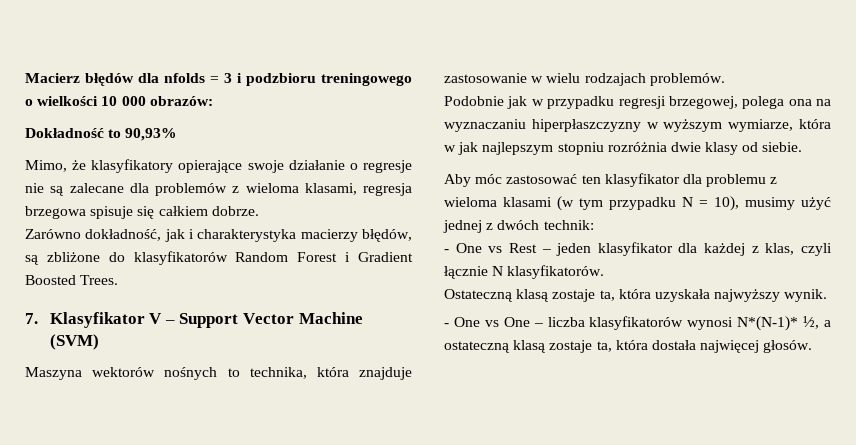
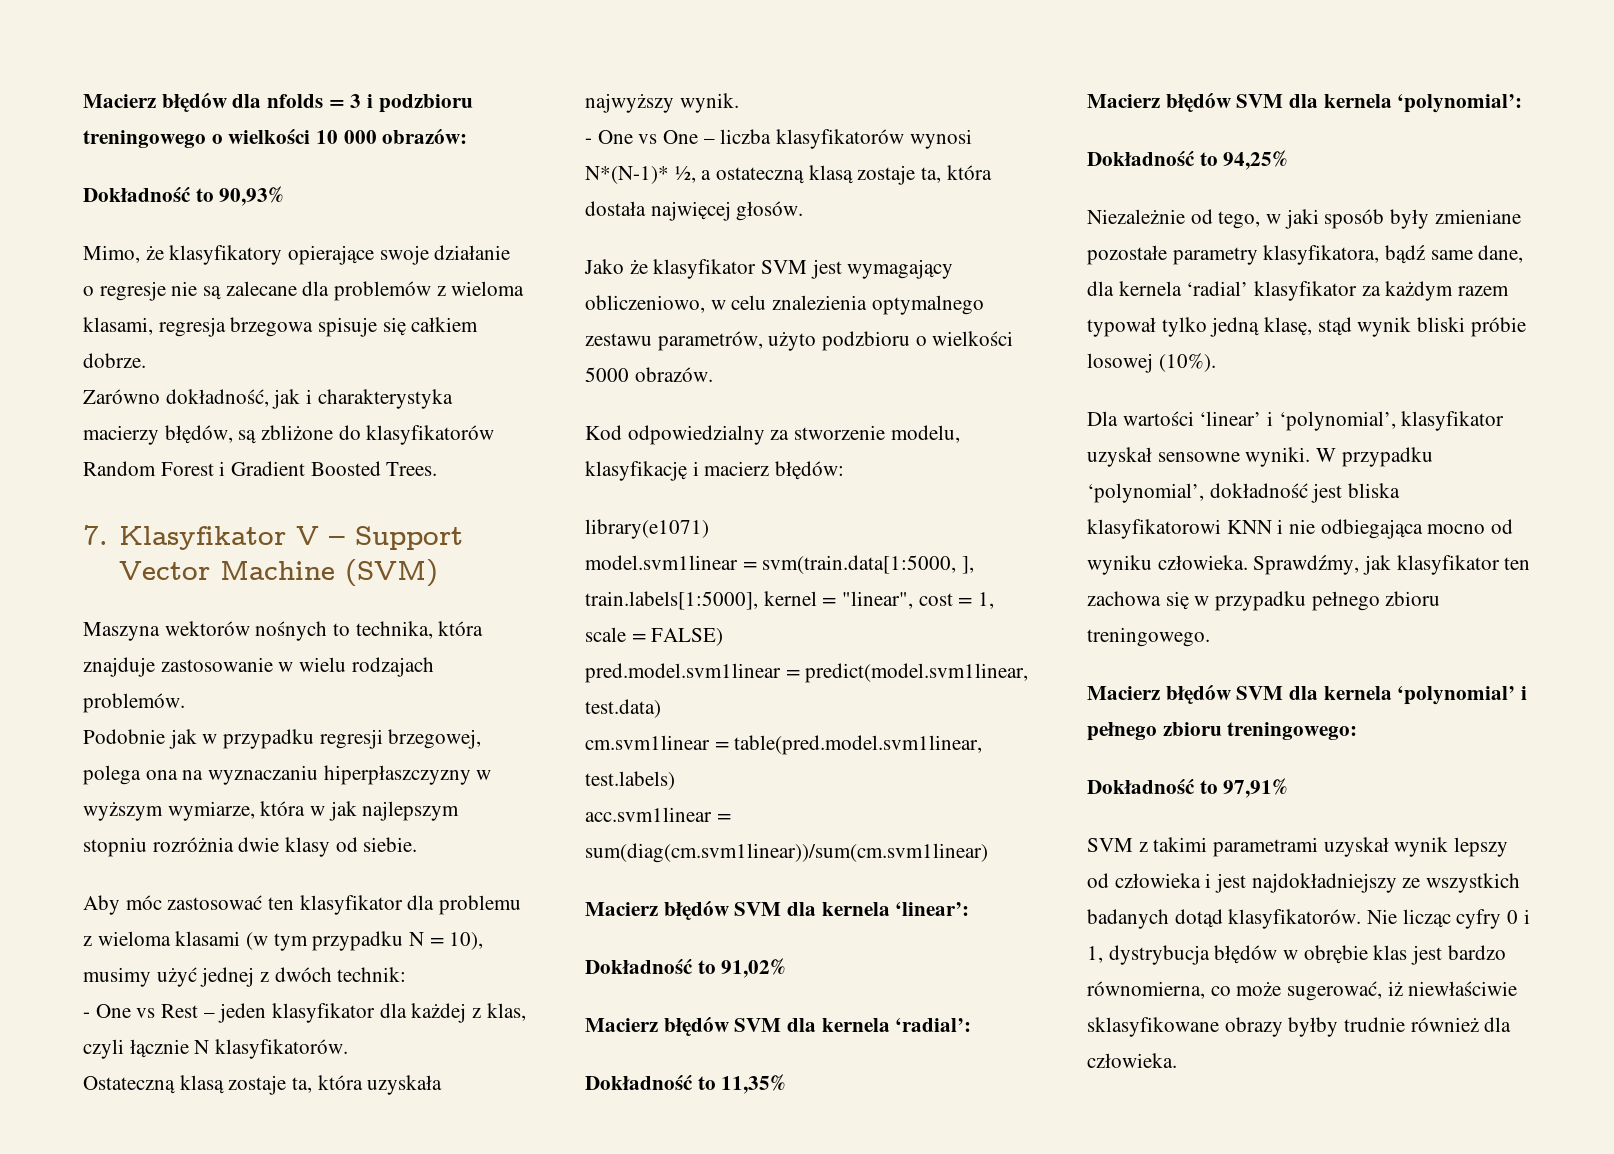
+ Jako że klasyfikator SVM jest wymagający obliczeniowo, w celu znalezienia optymalnego zestawu parametrów, użyto podzbioru o wielkości 5000 obrazów.
+ Kod odpowiedzialny za stworzenie modelu, klasyfikację i macierz błędów:
+ library(e1071)
+ model.svm1linear = svm(train.data[1:5000, ], train.labels[1:5000], kernel = "linear", cost = 1, scale = FALSE)
+ pred.model.svm1linear = predict(model.svm1linear, test.data)
+ cm.svm1linear = table(pred.model.svm1linear, test.labels)
+ acc.svm1linear = sum(diag(cm.svm1linear))/sum(cm.svm1linear)
+ Macierz błędów SVM dla kernela ‘linear’:
+ Dokładność to 91,02%
+ Macierz błędów SVM dla kernela ‘radial’:
+ Dokładność to 11,35%
+ Macierz błędów SVM dla kernela ‘polynomial’:
+ Dokładność to 94,25%
+ Niezależnie od tego, w jaki sposób były zmieniane pozostałe parametry klasyfikatora, bądź same dane, dla kernela ‘radial’ klasyfikator za każdym razem typował tylko jedną klasę, stąd wynik bliski próbie losowej (10%).
+ Dla wartości ‘linear’ i ‘polynomial’, klasyfikator uzyskał sensowne wyniki. W przypadku ‘polynomial’, dokładność jest bliska klasyfikatorowi KNN i nie odbiegająca mocno od wyniku człowieka. Sprawdźmy, jak klasyfikator ten zachowa się w przypadku pełnego zbioru treningowego.
+ Macierz błędów SVM dla kernela ‘polynomial’ i pełnego zbioru treningowego:
+ Dokładność to 97,91%
+ SVM z takimi parametrami uzyskał wynik lepszy od człowieka i jest najdokładniejszy ze wszystkich badanych dotąd klasyfikatorów. Nie licząc cyfry 0 i 1, dystrybucja błędów w obrębie klas jest bardzo równomierna, co może sugerować, iż niewłaściwie sklasyfikowane obrazy byłby trudnie również dla człowieka.

